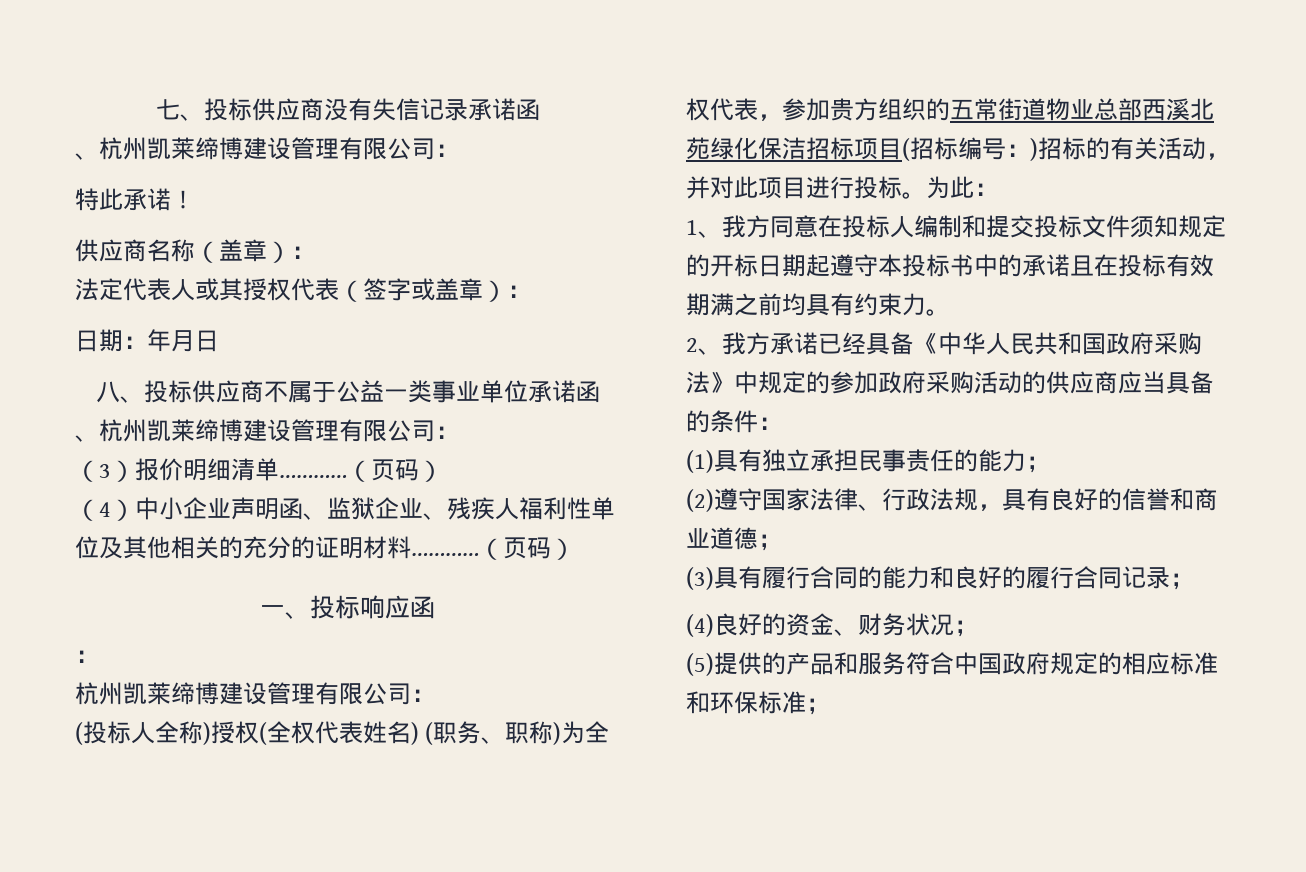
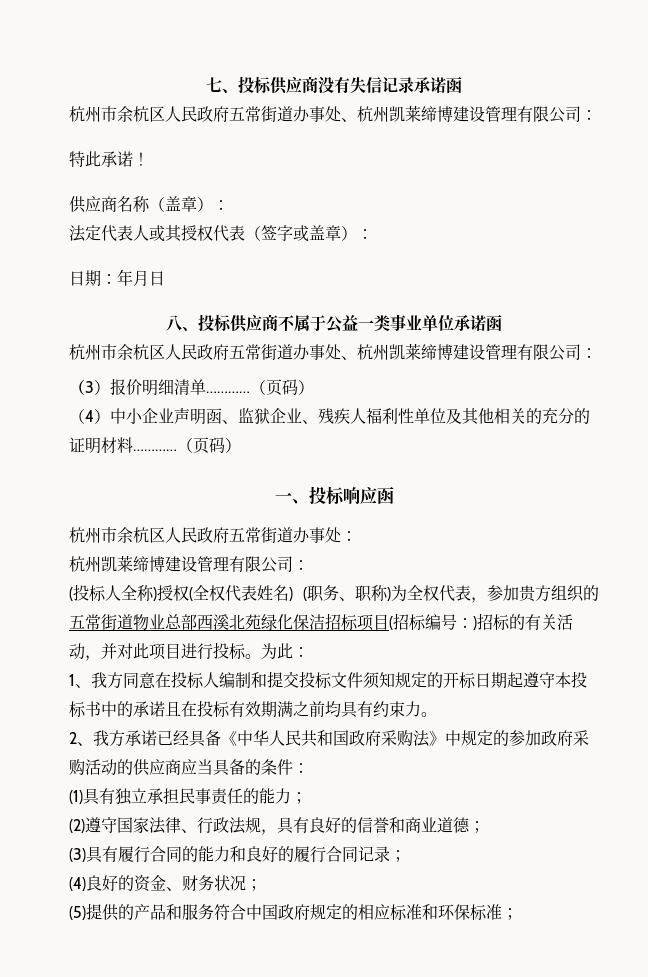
  七、投标供应商没有失信记录承诺函
- 、杭州凯莱缔博建设管理有限公司：
+ 杭州市余杭区人民政府五常街道办事处、杭州凯莱缔博建设管理有限公司：
  八、投标供应商不属于公益一类事业单位承诺函
- 、杭州凯莱缔博建设管理有限公司：
+ 杭州市余杭区人民政府五常街道办事处、杭州凯莱缔博建设管理有限公司：
  一、投标响应函
- ：
+ 杭州市余杭区人民政府五常街道办事处：

